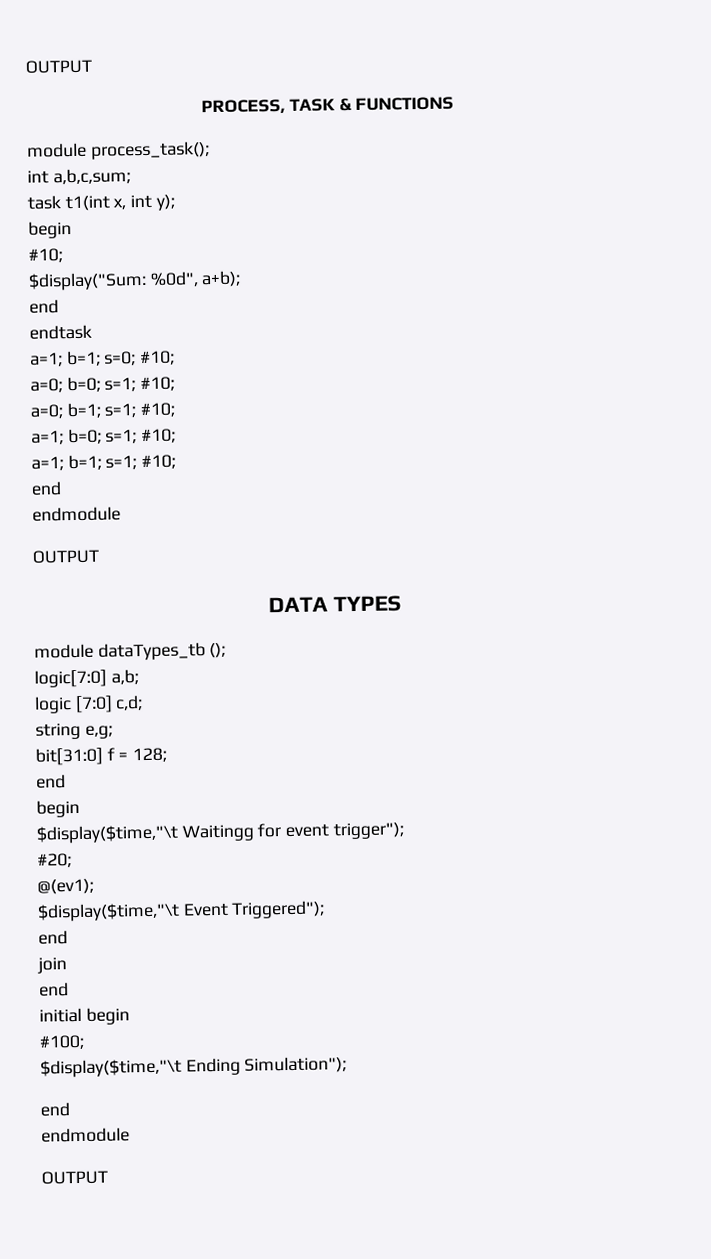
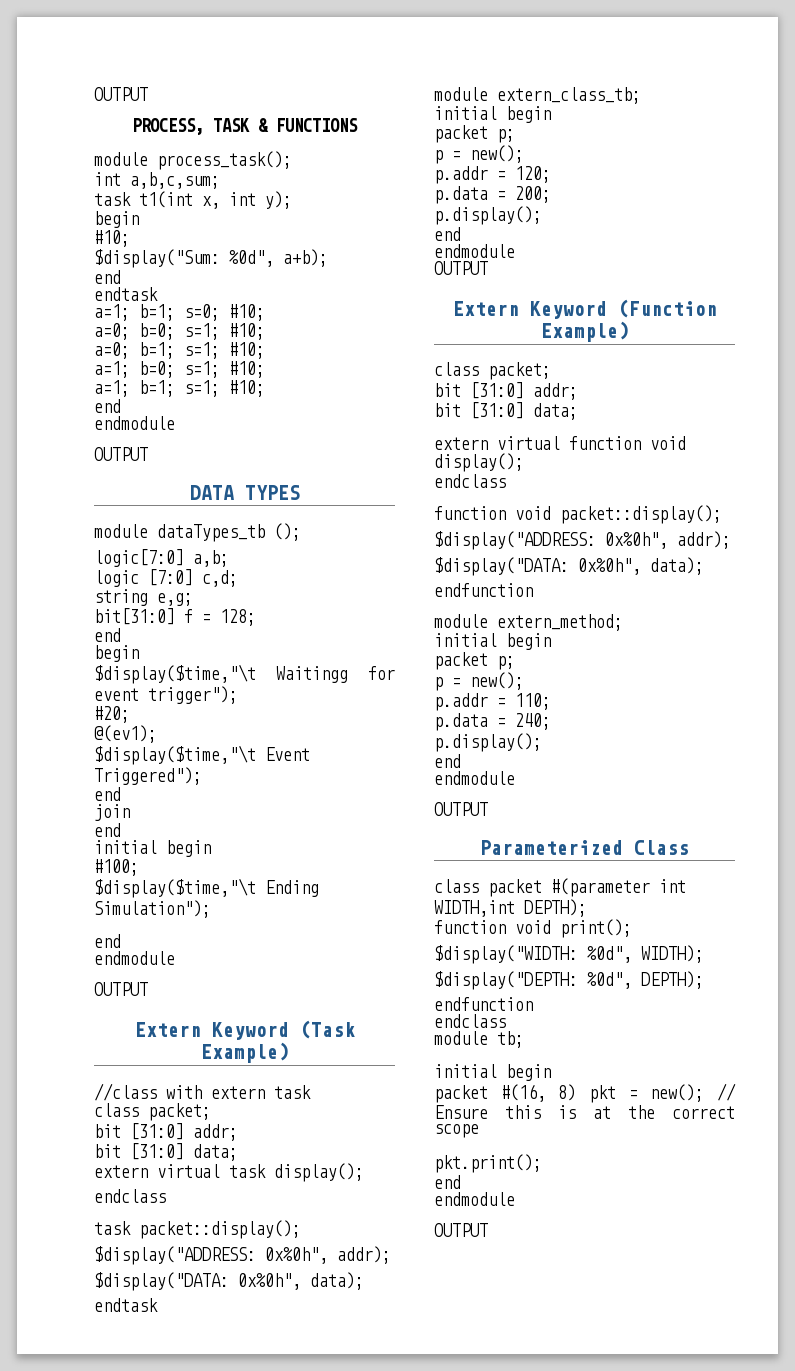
+ Extern Keyword (Task Example)
+ //class with extern task
+ class packet;
+ bit [31:0] addr;
+ bit [31:0] data;
+ extern virtual task display();
+ endclass
+ task packet::display();
+ $display("ADDRESS: 0x%0h", addr);
+ $display("DATA: 0x%0h", data);
+ endtask
+ module extern_class_tb;
+ initial begin
+ packet p;
+ p = new();
+ p.addr = 120;
+ p.data = 200;
+ p.display();
+ end
+ endmodule
+ OUTPUT
+ Extern Keyword (Function Example)
+ class packet;
+ bit [31:0] addr;
+ bit [31:0] data;
+ extern virtual function void display();
+ endclass
+ function void packet::display();
+ $display("ADDRESS: 0x%0h", addr);
+ $display("DATA: 0x%0h", data);
+ endfunction
+ module extern_method;
+ initial begin
+ packet p;
+ p = new();
+ p.addr = 110;
+ p.data = 240;
+ p.display();
+ end
+ endmodule
+ OUTPUT
+ Parameterized Class
+ class packet #(parameter int WIDTH,int DEPTH);
+ function void print();
+ $display("WIDTH: %0d", WIDTH);
+ $display("DEPTH: %0d", DEPTH);
+ endfunction
+ endclass
+ module tb;
+ initial begin
+ packet #(16, 8) pkt = new(); // Ensure this is at the correct scope
+ pkt.print();
+ end
+ endmodule
+ OUTPUT

